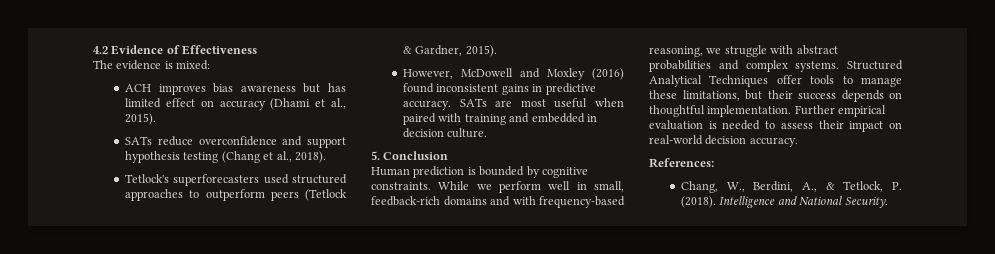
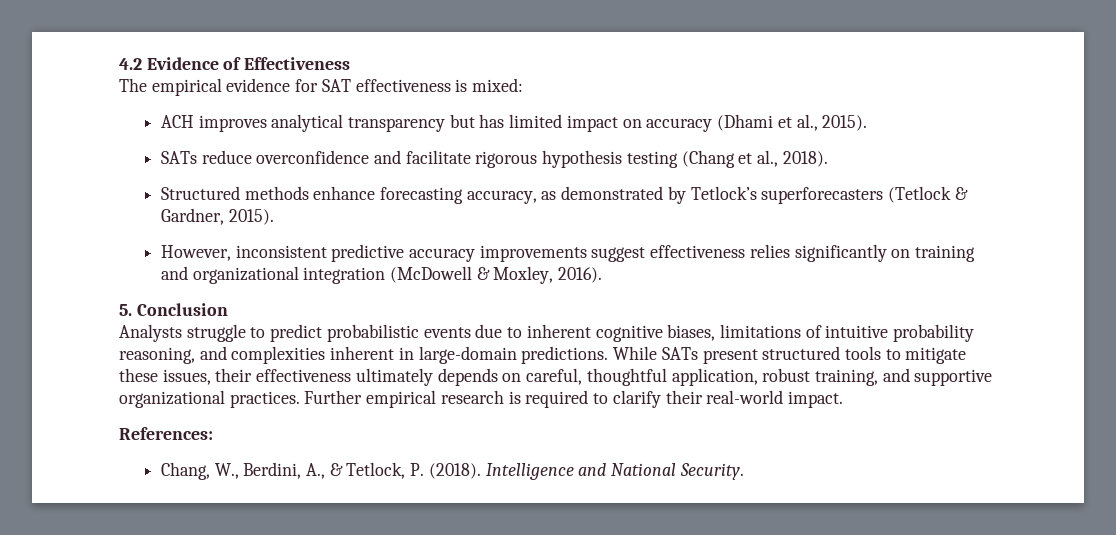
- The evidence is mixed:
+ The empirical evidence for SAT effectiveness is mixed:
- ACH improves bias awareness but has limited effect on accuracy (Dhami et al., 2015).
+ ACH improves analytical transparency but has limited impact on accuracy (Dhami et al., 2015).
- SATs reduce overconfidence and support hypothesis testing (Chang et al., 2018).
+ SATs reduce overconfidence and facilitate rigorous hypothesis testing (Chang et al., 2018).
- Tetlock's superforecasters used structured approaches to outperform peers (Tetlock & Gardner, 2015).
+ Structured methods enhance forecasting accuracy, as demonstrated by Tetlock’s superforecasters (Tetlock & Gardner, 2015).
- However, McDowell and Moxley (2016) found inconsistent gains in predictive accuracy. SATs are most useful when paired with training and embedded in decision culture.
+ However, inconsistent predictive accuracy improvements suggest effectiveness relies significantly on training and organizational integration (McDowell & Moxley, 2016).
  5. Conclusion
- Human prediction is bounded by cognitive constraints. While we perform well in small, feedback-rich domains and with frequency-based reasoning, we struggle with abstract probabilities and complex systems. Structured Analytical Techniques offer tools to manage these limitations, but their success depends on thoughtful implementation. Further empirical evaluation is needed to assess their impact on real-world decision accuracy.
+ Analysts struggle to predict probabilistic events due to inherent cognitive biases, limitations of intuitive probability reasoning, and complexities inherent in large-domain predictions. While SATs present structured tools to mitigate these issues, their effectiveness ultimately depends on careful, thoughtful application, robust training, and supportive organizational practices. Further empirical research is required to clarify their real-world impact.

